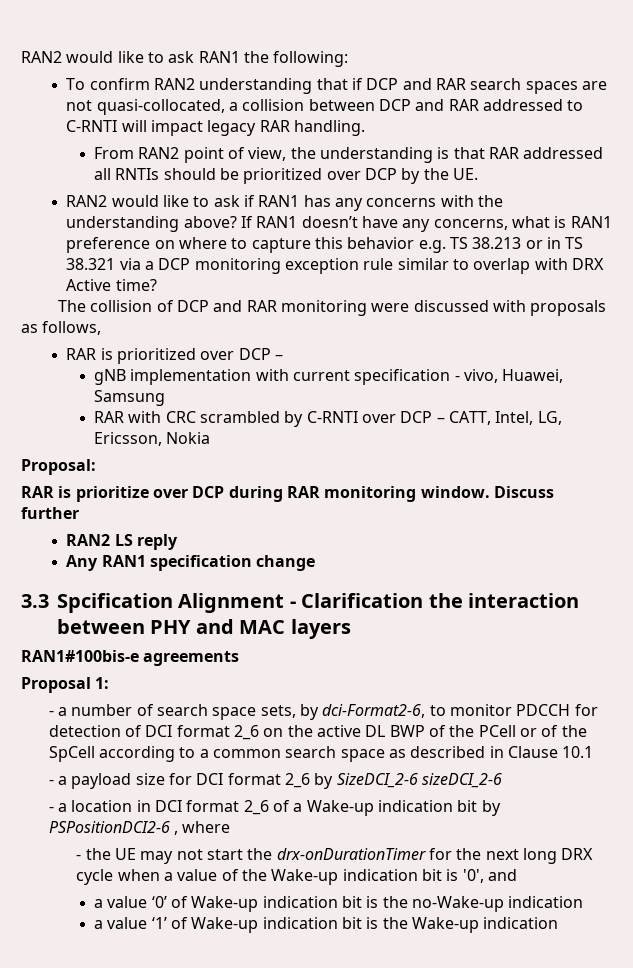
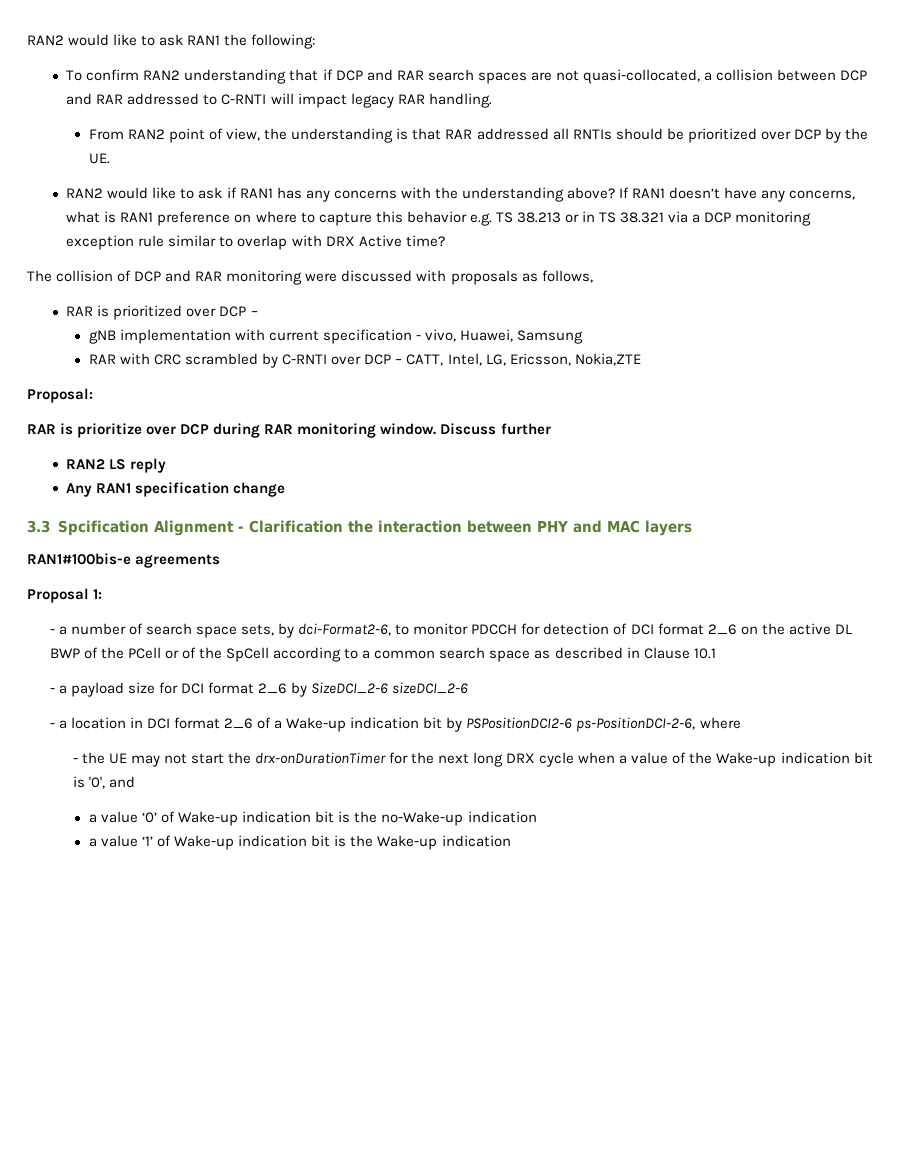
- RAR with CRC scrambled by C-RNTI over DCP – CATT, Intel, LG, Ericsson, Nokia
+ RAR with CRC scrambled by C-RNTI over DCP – CATT, Intel, LG, Ericsson, Nokia,ZTE
- - a location in DCI format 2_6 of a Wake-up indication bit by PSPositionDCI2-6 , where
+ - a location in DCI format 2_6 of a Wake-up indication bit by PSPositionDCI2-6 ps-PositionDCI-2-6, where

